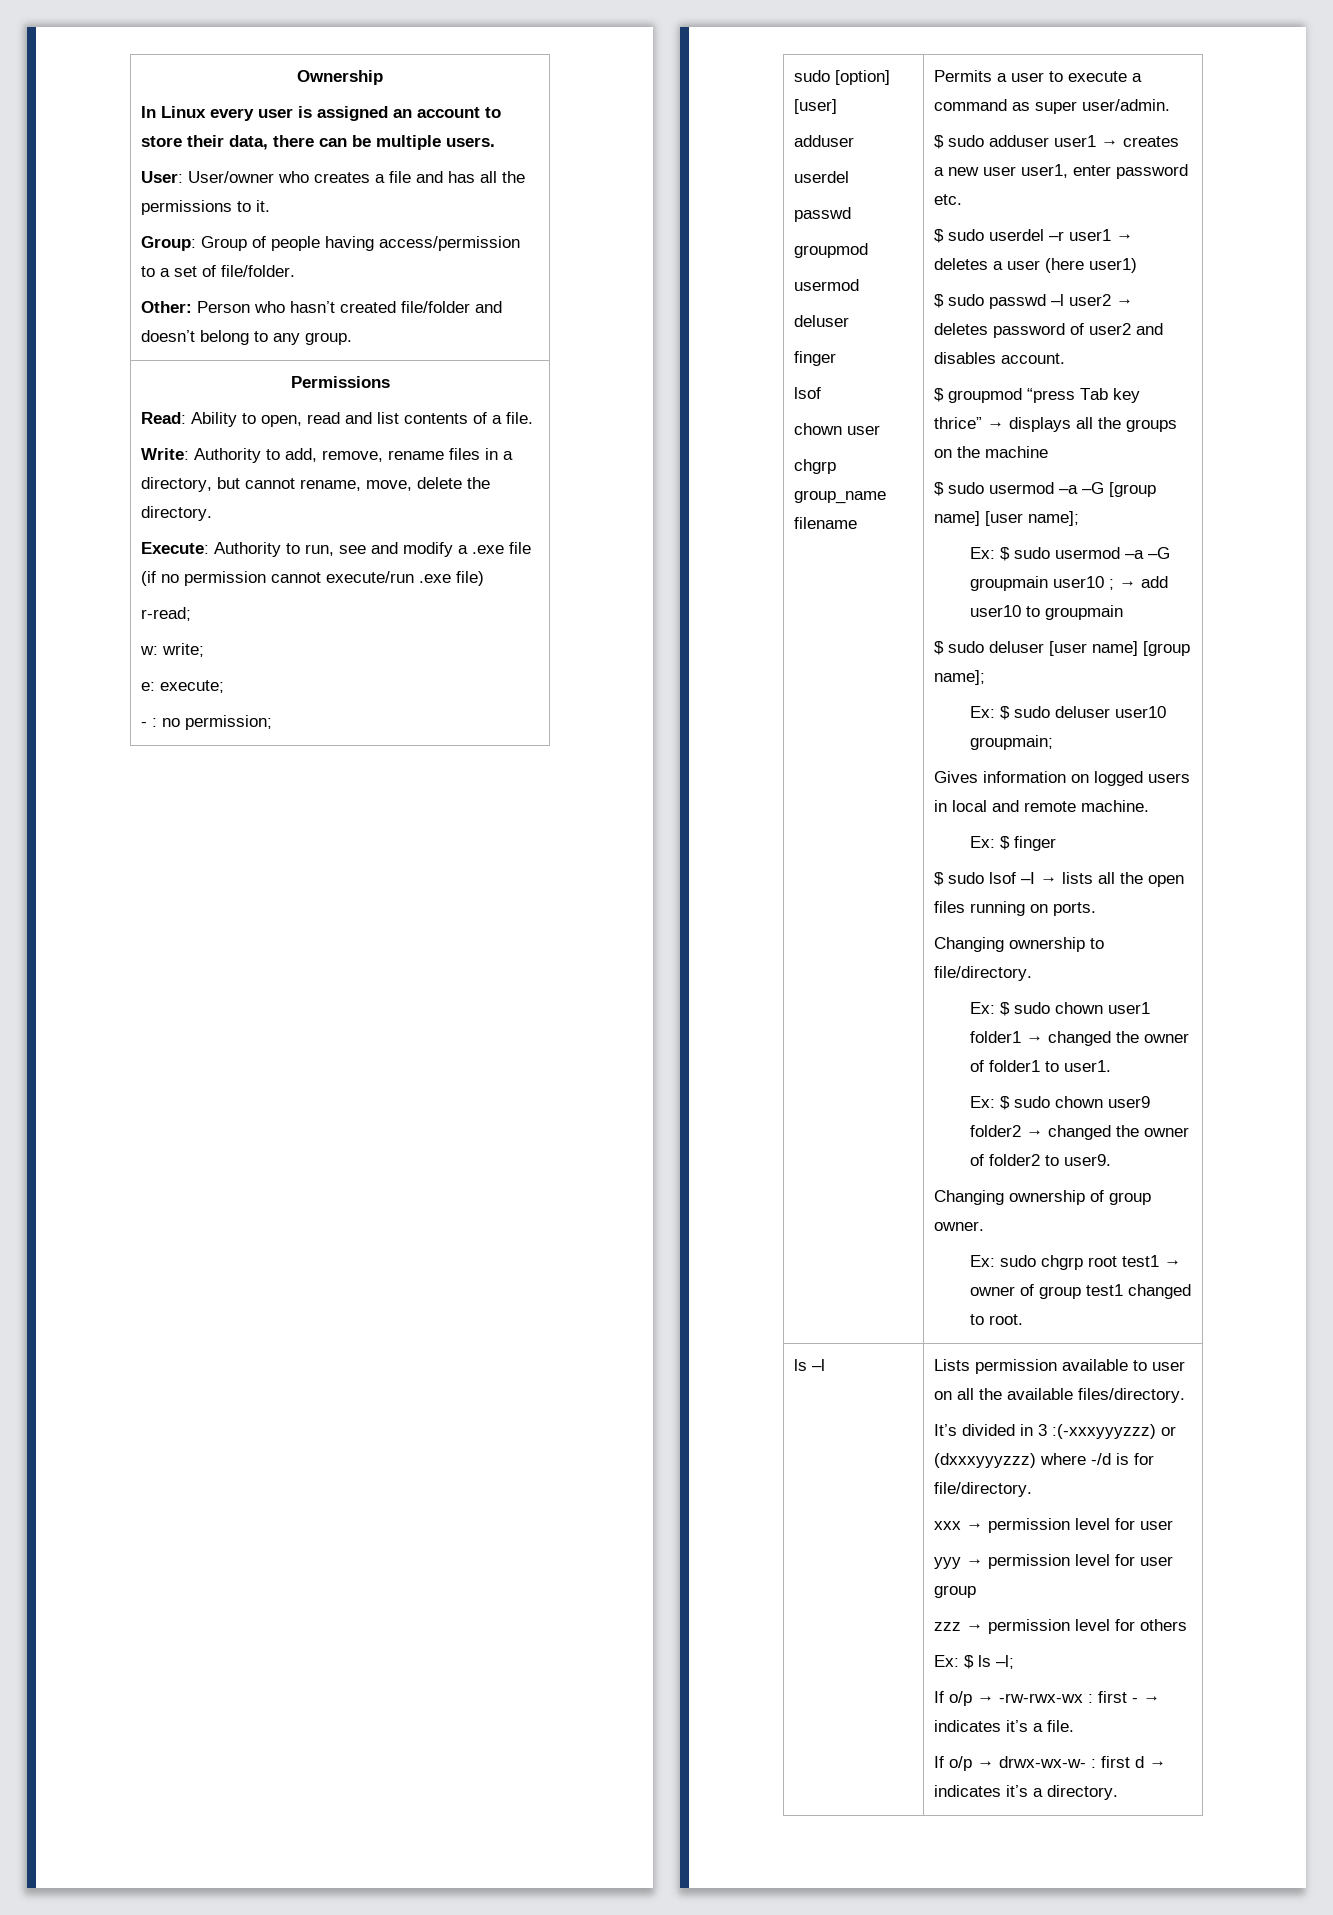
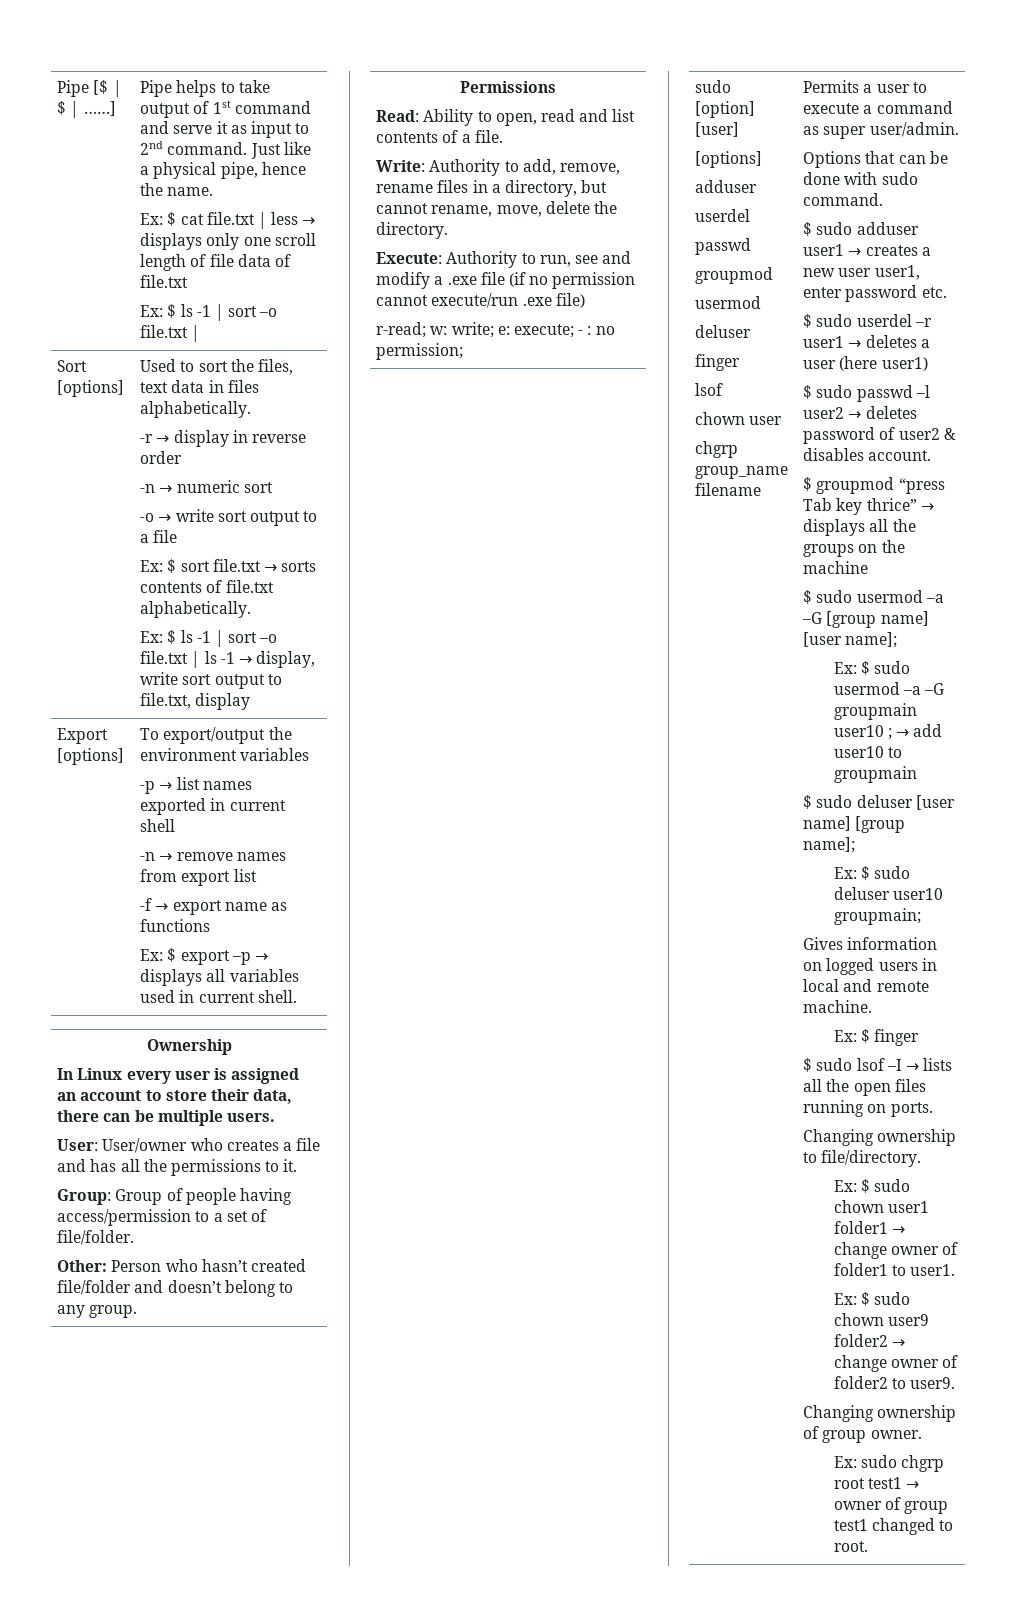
+ Pipe [$ | $ | ……] | Pipe helps to take output of 1st command and serve it as input to 2nd command. Just like a physical pipe, hence the name.
+ Ex: $ cat file.txt | less → displays only one scroll length of file data of file.txt
+ Ex: $ ls -1 | sort –o file.txt |
+ Sort [options] | Used to sort the files, text data in files alphabetically.
+ -r → display in reverse order
+ -n → numeric sort
+ -o → write sort output to a file
+ Ex: $ sort file.txt → sorts contents of file.txt alphabetically.
+ Ex: $ ls -1 | sort –o file.txt | ls -1 → display, write sort output to file.txt, display
+ Export [options] | To export/output the environment variables
+ -p → list names exported in current shell
+ -n → remove names from export list
+ -f → export name as functions
+ Ex: $ export –p → displays all variables used in current shell.
- r-read;
- w: write;
- e: execute;
- - : no permission;
+ r-read; w: write; e: execute; - : no permission;
  sudo [option] [user]
+ [options]
+ Options that can be done with sudo command.
- $ sudo passwd –l user2 → deletes password of user2 and disables account.
+ $ sudo passwd –l user2 → deletes password of user2 & disables account.
- Ex: $ sudo chown user1 folder1 → changed the owner of folder1 to user1.
+ Ex: $ sudo chown user1 folder1 → change owner of folder1 to user1.
- Ex: $ sudo chown user9 folder2 → changed the owner of folder2 to user9.
+ Ex: $ sudo chown user9 folder2 → change owner of folder2 to user9.
- ls –l | Lists permission available to user on all the available files/directory.
- It’s divided in 3 :(-xxxyyyzzz) or (dxxxyyyzzz) where -/d is for file/directory.
- xxx → permission level for user
- yyy → permission level for user group
- zzz → permission level for others
- Ex: $ ls –l;
- If o/p → -rw-rwx-wx : first - → indicates it’s a file.
- If o/p → drwx-wx-w- : first d → indicates it’s a directory.

